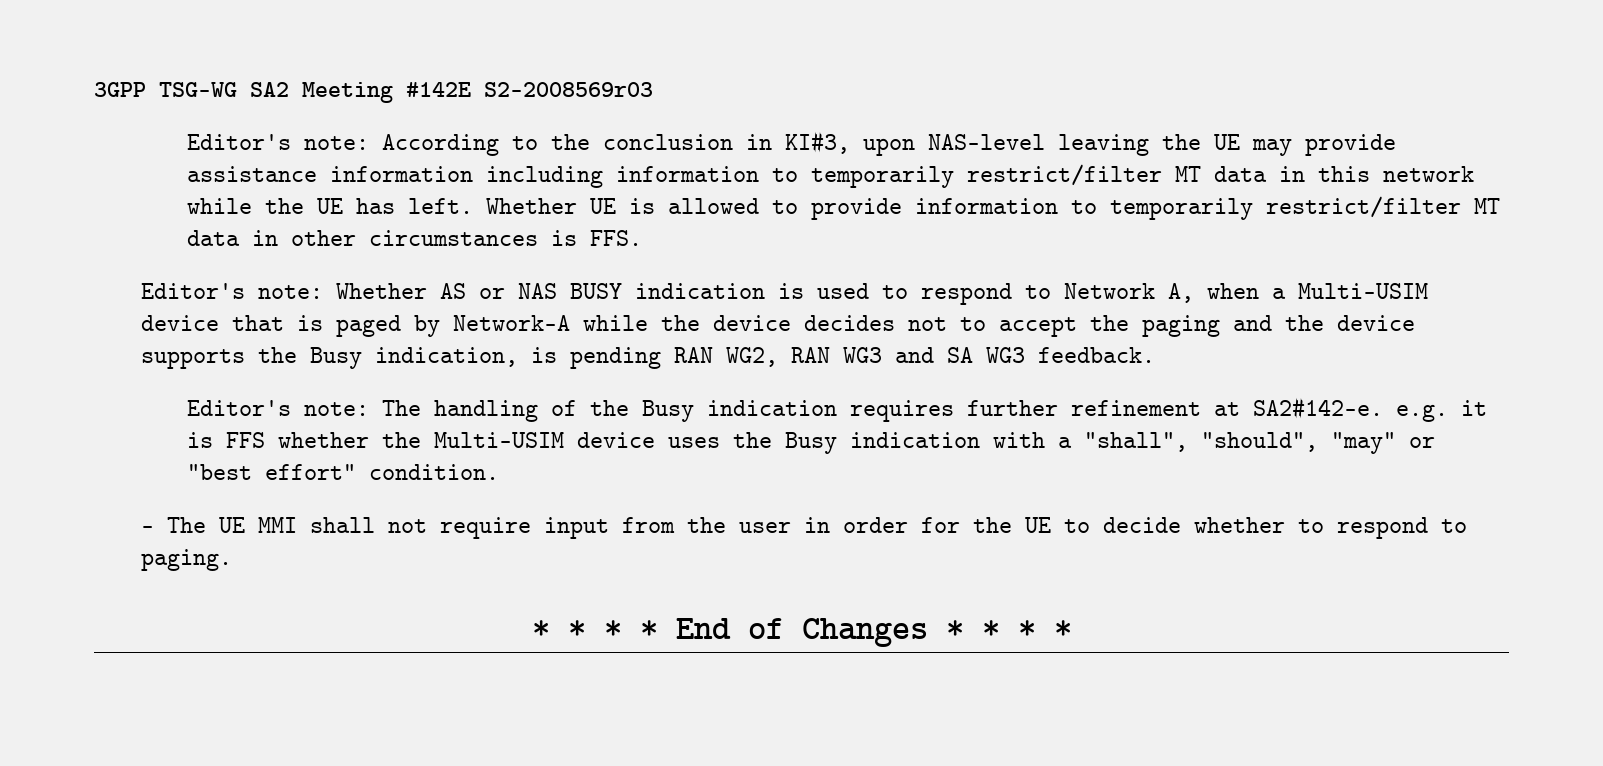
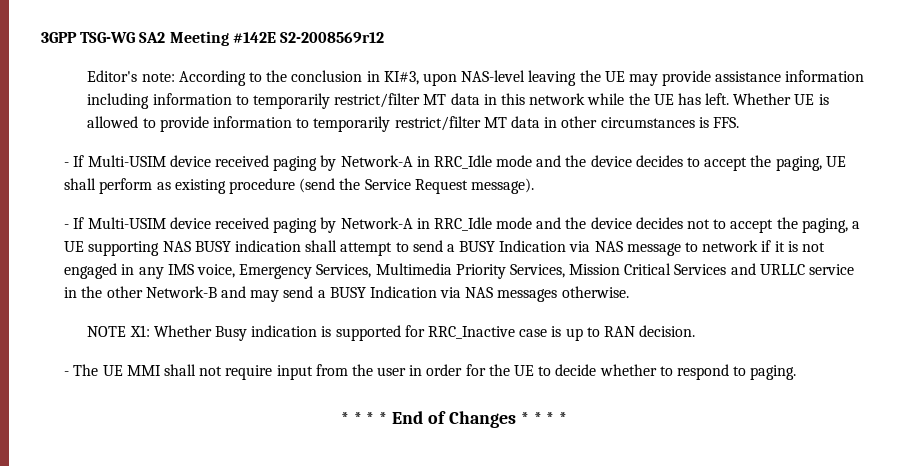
- 3GPP TSG-WG SA2 Meeting #142E S2-2008569r03
+ 3GPP TSG-WG SA2 Meeting #142E S2-2008569r12
- Editor's note: Whether AS or NAS BUSY indication is used to respond to Network A, when a Multi-USIM device that is paged by Network-A while the device decides not to accept the paging and the device supports the Busy indication, is pending RAN WG2, RAN WG3 and SA WG3 feedback.
- Editor's note: The handling of the Busy indication requires further refinement at SA2#142-e. e.g. it is FFS whether the Multi-USIM device uses the Busy indication with a "shall", "should", "may" or "best effort" condition.
+ - If Multi-USIM device received paging by Network-A in RRC_Idle mode and the device decides to accept the paging, UE shall perform as existing procedure (send the Service Request message).
+ - If Multi-USIM device received paging by Network-A in RRC_Idle mode and the device decides not to accept the paging, a UE supporting NAS BUSY indication shall attempt to send a BUSY Indication via NAS message to network if it is not engaged in any IMS voice, Emergency Services, Multimedia Priority Services, Mission Critical Services and URLLC service in the other Network-B and may send a BUSY Indication via NAS messages otherwise.
+ NOTE X1: Whether Busy indication is supported for RRC_Inactive case is up to RAN decision.

